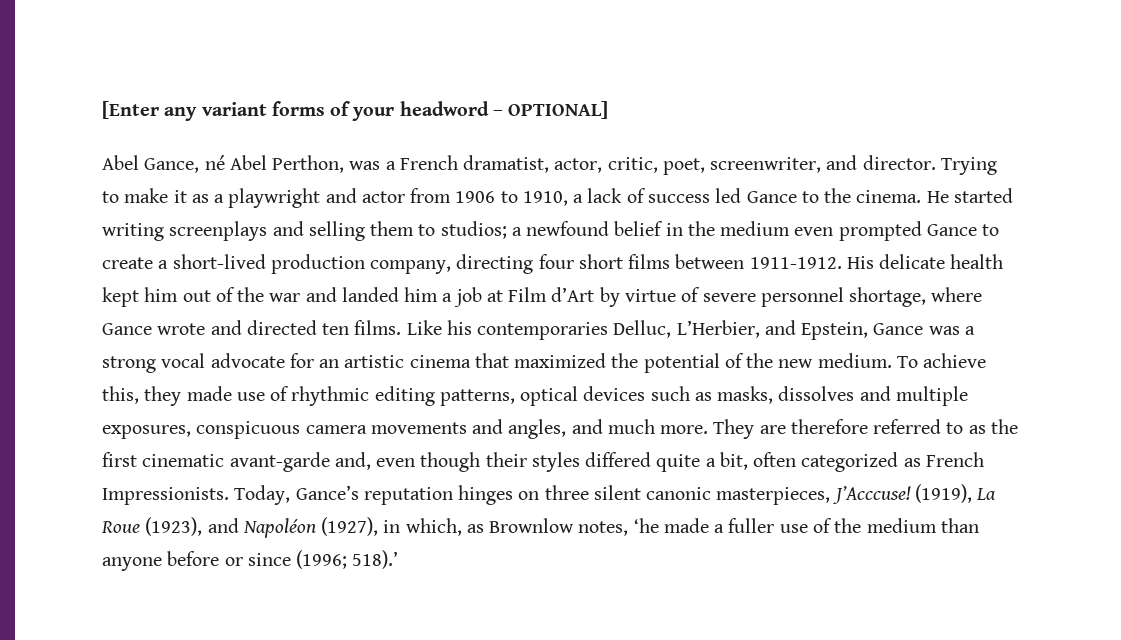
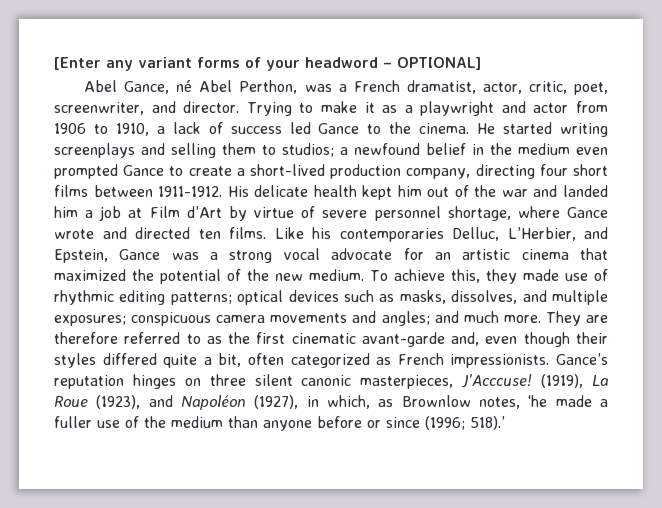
- To achieve this, they made use of rhythmic editing patterns, optical devices such as masks, dissolves and multiple exposures, conspicuous camera movements and angles, and much more.
+ To achieve this, they made use of rhythmic editing patterns; optical devices such as masks, dissolves, and multiple exposures; conspicuous camera movements and angles; and much more.
- They are therefore referred to as the first cinematic avant-garde and, even though their styles differed quite a bit, often categorized as French Impressionists. Today, Gance’s reputation hinges on three silent canonic masterpieces, J’Acccuse!
+ They are therefore referred to as the first cinematic avant-garde and, even though their styles differed quite a bit, often categorized as French impressionists. Gance’s reputation hinges on three silent canonic masterpieces, J’Acccuse!

